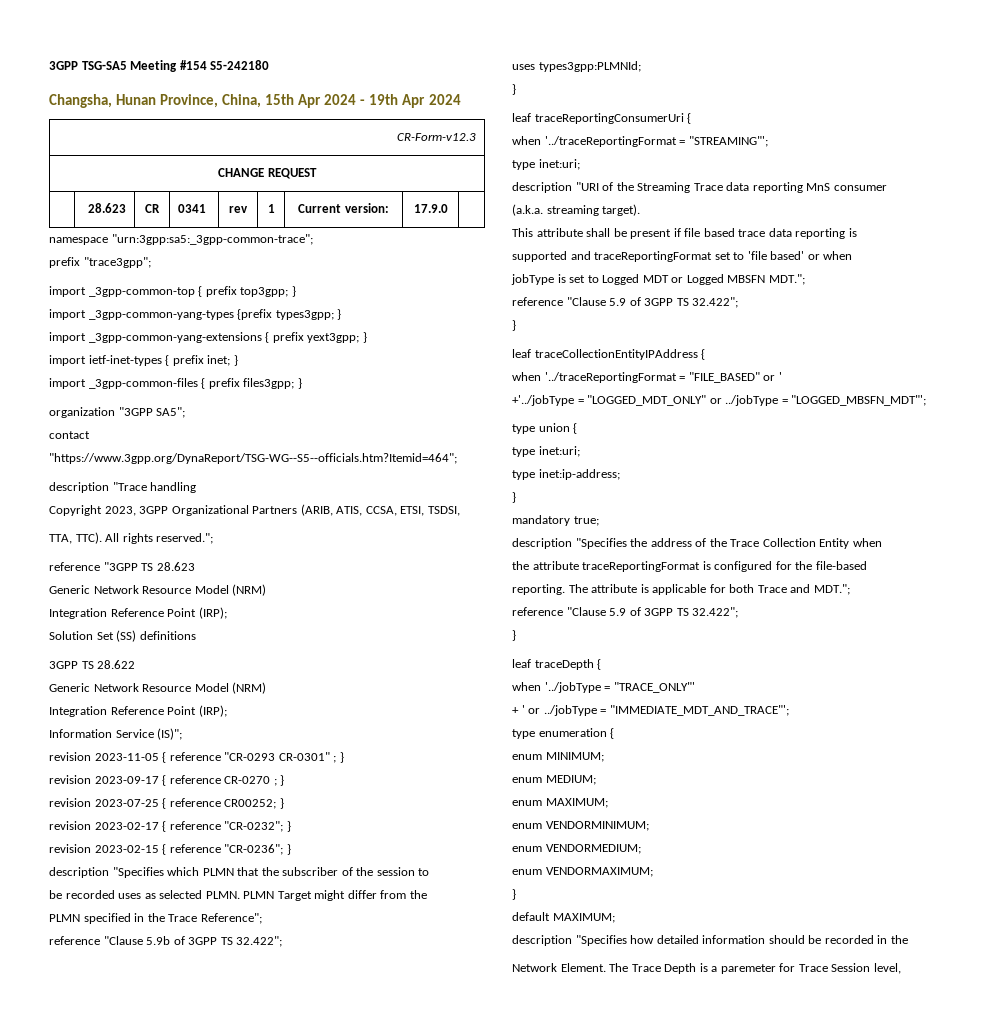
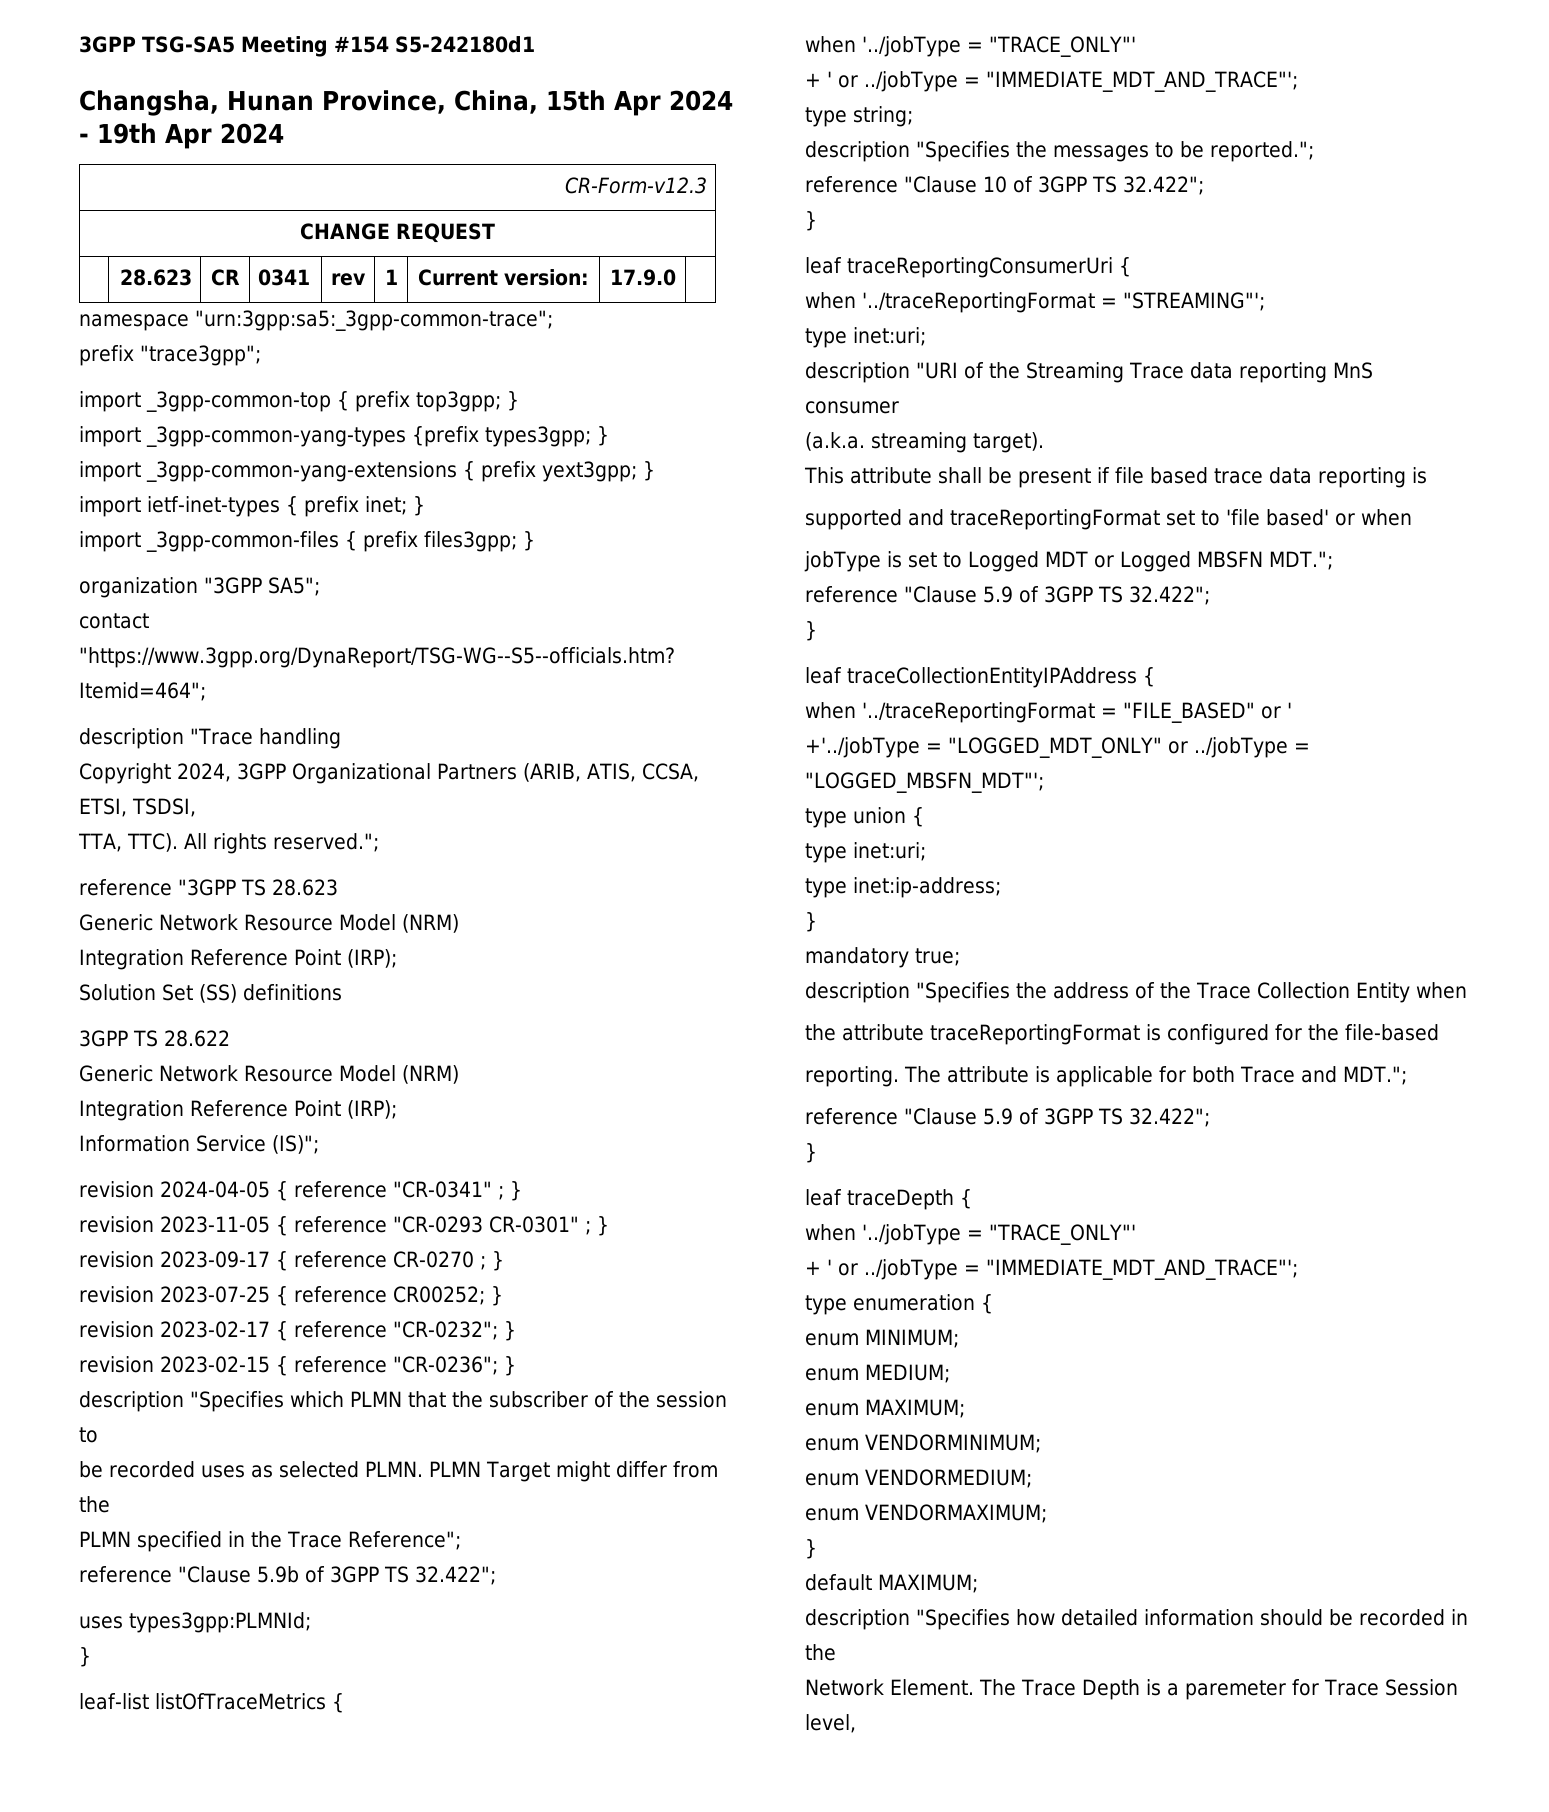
- 3GPP TSG-SA5 Meeting #154 S5-242180
+ 3GPP TSG-SA5 Meeting #154 S5-242180d1
- Copyright 2023, 3GPP Organizational Partners (ARIB, ATIS, CCSA, ETSI, TSDSI,
+ Copyright 2024, 3GPP Organizational Partners (ARIB, ATIS, CCSA, ETSI, TSDSI,
+ revision 2024-04-05 { reference "CR-0341" ; }
+ leaf-list listOfTraceMetrics {
+ when '../jobType = "TRACE_ONLY"'
+ + ' or ../jobType = "IMMEDIATE_MDT_AND_TRACE"';
+ type string;
+ description "Specifies the messages to be reported.";
+ reference "Clause 10 of 3GPP TS 32.422";
+ }

